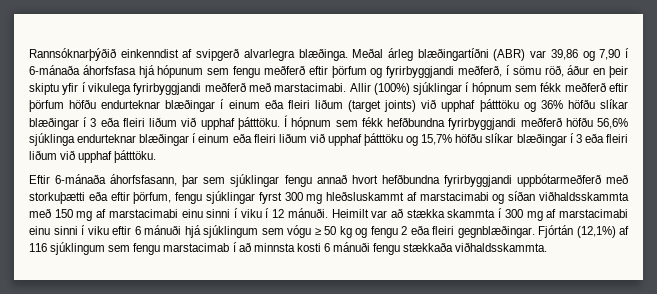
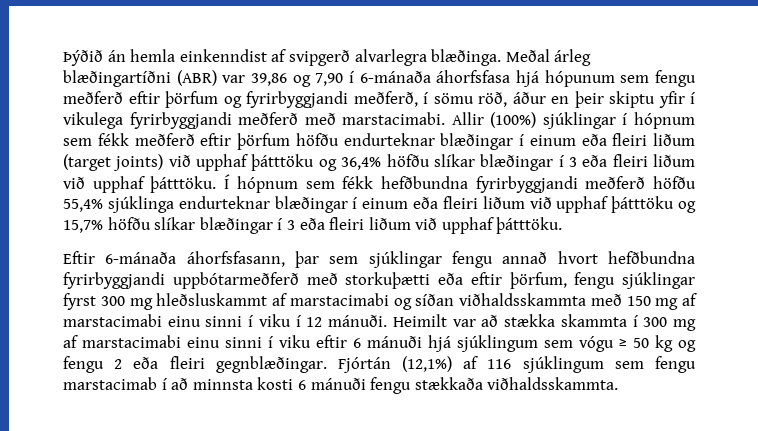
- Rannsóknarþýðið einkenndist af svipgerð alvarlegra blæðinga.
+ Þýðið án hemla einkenndist af svipgerð alvarlegra blæðinga.
- Allir (100%) sjúklingar í hópnum sem fékk meðferð eftir þörfum höfðu endurteknar blæðingar í einum eða fleiri liðum (target joints) við upphaf þátttöku og 36% höfðu slíkar blæðingar í 3 eða fleiri liðum við upphaf þátttöku.
+ Allir (100%) sjúklingar í hópnum sem fékk meðferð eftir þörfum höfðu endurteknar blæðingar í einum eða fleiri liðum (target joints) við upphaf þátttöku og 36,4% höfðu slíkar blæðingar í 3 eða fleiri liðum við upphaf þátttöku.
- Í hópnum sem fékk hefðbundna fyrirbyggjandi meðferð höfðu 56,6% sjúklinga endurteknar blæðingar í einum eða fleiri liðum við upphaf þátttöku og 15,7% höfðu slíkar blæðingar í 3 eða fleiri liðum við upphaf þátttöku.
+ Í hópnum sem fékk hefðbundna fyrirbyggjandi meðferð höfðu 55,4% sjúklinga endurteknar blæðingar í einum eða fleiri liðum við upphaf þátttöku og 15,7% höfðu slíkar blæðingar í 3 eða fleiri liðum við upphaf þátttöku.

